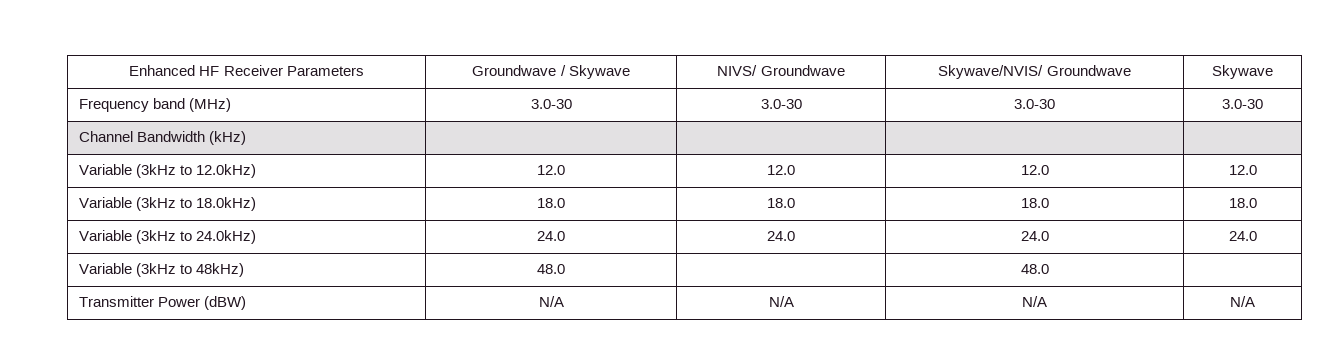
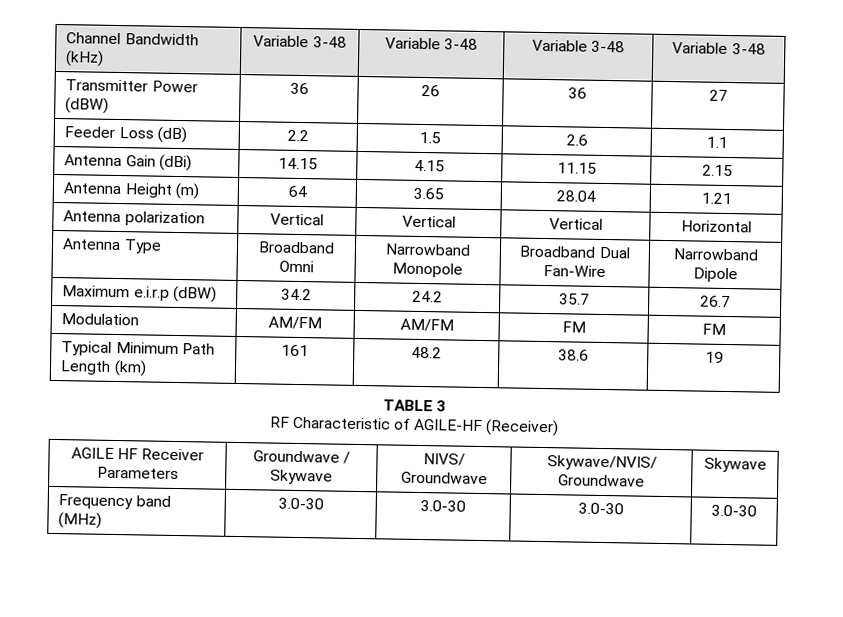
- Enhanced HF Receiver Parameters | Groundwave / Skywave | NIVS/ Groundwave | Skywave/NVIS/ Groundwave | Skywave
+ Channel Bandwidth (kHz) | Variable 3-48 | Variable 3-48 | Variable 3-48 | Variable 3-48
+ Transmitter Power (dBW) | 36 | 26 | 36 | 27
+ Feeder Loss (dB) | 2.2 | 1.5 | 2.6 | 1.1
+ Antenna Gain (dBi) | 14.15 | 4.15 | 11.15 | 2.15
+ Antenna Height (m) | 64 | 3.65 | 28.04 | 1.21
+ Antenna polarization | Vertical | Vertical | Vertical | Horizontal
+ Antenna Type | Broadband Omni | Narrowband Monopole | Broadband Dual Fan-Wire | Narrowband Dipole
+ Maximum e.i.r.p (dBW) | 34.2 | 24.2 | 35.7 | 26.7
+ Modulation | AM/FM | AM/FM | FM | FM
+ Typical Minimum Path Length (km) | 161 | 48.2 | 38.6 | 19
+ TABLE 3
+ RF Characteristic of AGILE-HF (Receiver)
+ AGILE HF Receiver Parameters | Groundwave / Skywave | NIVS/ Groundwave | Skywave/NVIS/ Groundwave | Skywave
- Channel Bandwidth (kHz) | | | |
- Variable (3kHz to 12.0kHz) | 12.0 | 12.0 | 12.0 | 12.0
- Variable (3kHz to 18.0kHz) | 18.0 | 18.0 | 18.0 | 18.0
- Variable (3kHz to 24.0kHz) | 24.0 | 24.0 | 24.0 | 24.0
- Variable (3kHz to 48kHz) | 48.0 | | 48.0 |
- Transmitter Power (dBW) | N/A | N/A | N/A | N/A

